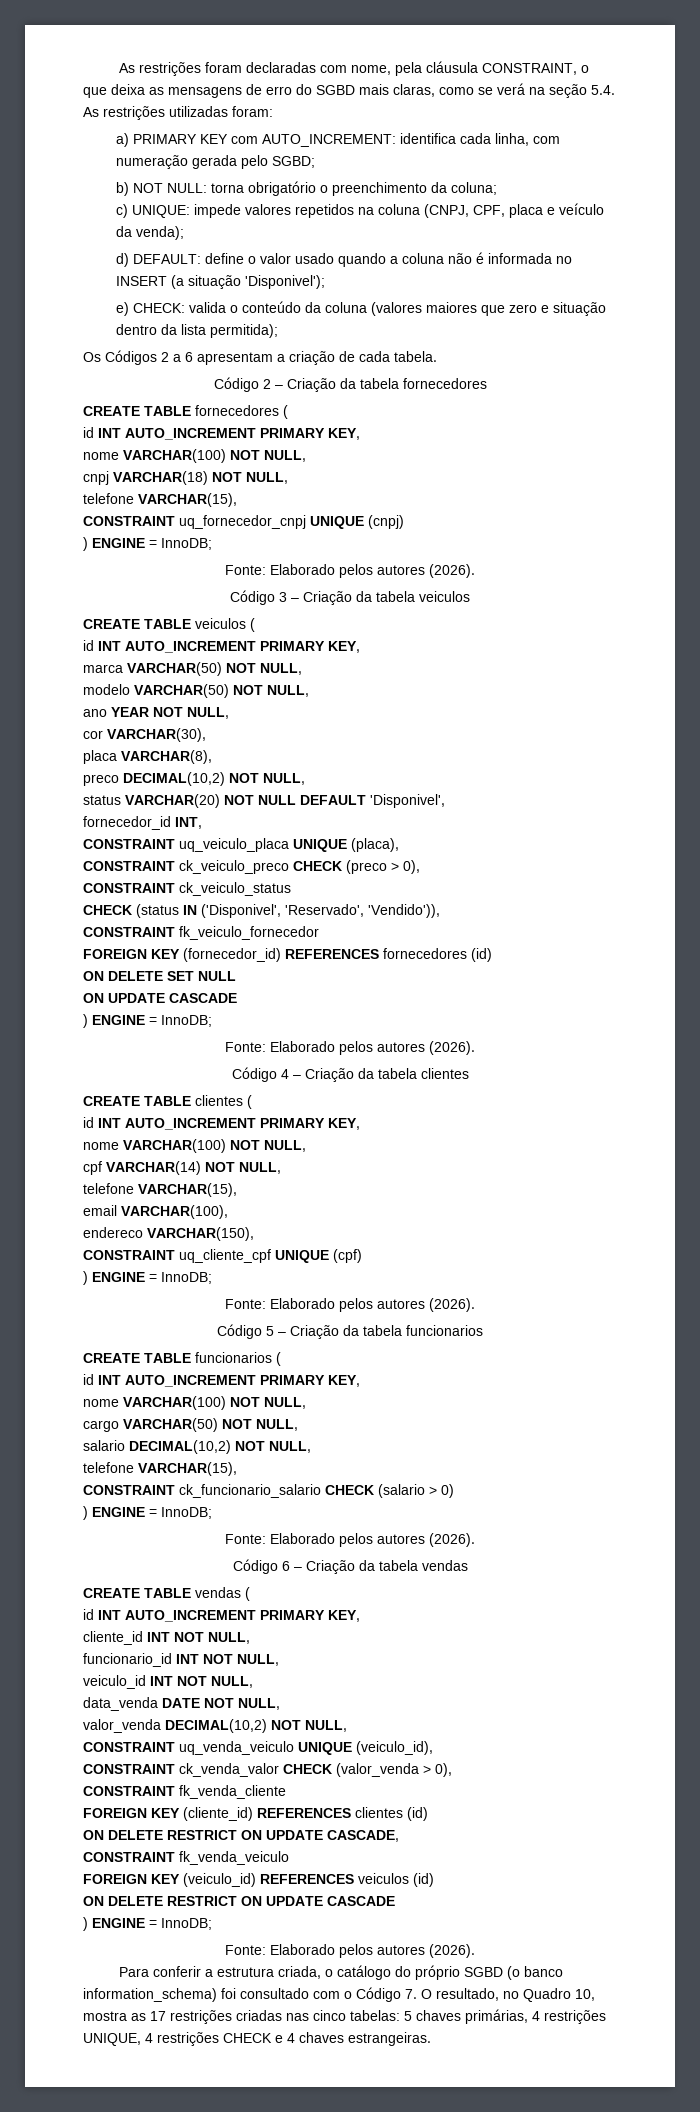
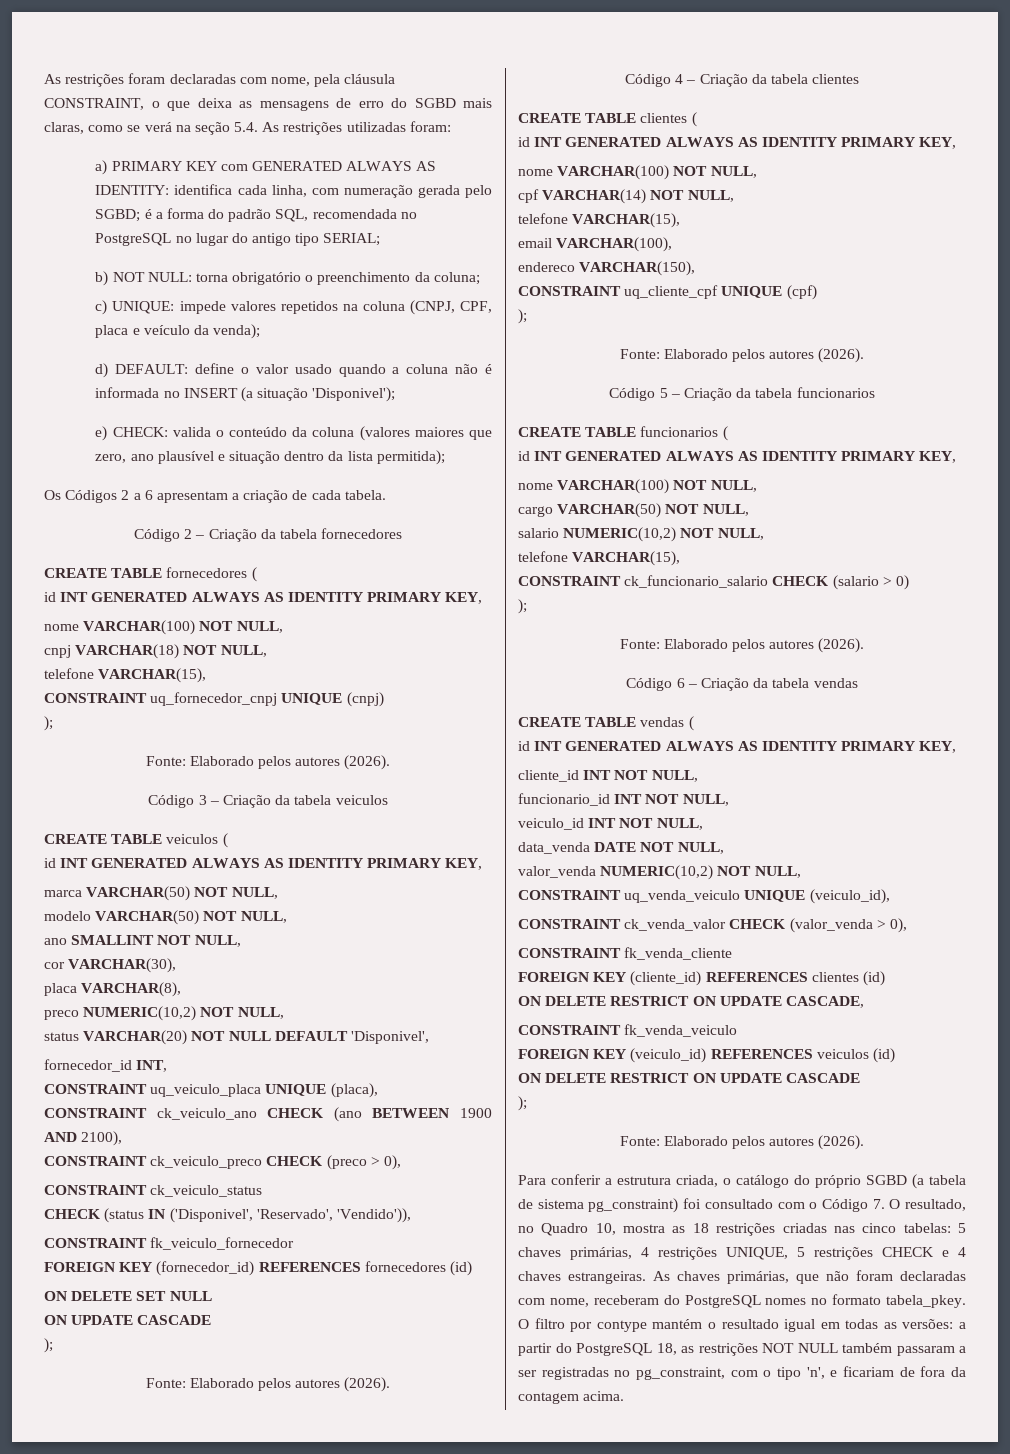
- a) PRIMARY KEY com AUTO_INCREMENT: identifica cada linha, com numeração gerada pelo SGBD;
+ a) PRIMARY KEY com GENERATED ALWAYS AS IDENTITY: identifica cada linha, com numeração gerada pelo SGBD; é a forma do padrão SQL, recomendada no PostgreSQL no lugar do antigo tipo SERIAL;
- e) CHECK: valida o conteúdo da coluna (valores maiores que zero e situação dentro da lista permitida);
+ e) CHECK: valida o conteúdo da coluna (valores maiores que zero, ano plausível e situação dentro da lista permitida);
  CREATE TABLE fornecedores (
- id INT AUTO_INCREMENT PRIMARY KEY,
+ id INT GENERATED ALWAYS AS IDENTITY PRIMARY KEY,
  CONSTRAINT uq_fornecedor_cnpj UNIQUE (cnpj)
- ) ENGINE = InnoDB;
+ );
  CREATE TABLE veiculos (
- id INT AUTO_INCREMENT PRIMARY KEY,
+ id INT GENERATED ALWAYS AS IDENTITY PRIMARY KEY,
- ano YEAR NOT NULL,
+ ano SMALLINT NOT NULL,
- preco DECIMAL(10,2) NOT NULL,
+ preco NUMERIC(10,2) NOT NULL,
+ CONSTRAINT ck_veiculo_ano CHECK (ano BETWEEN 1900 AND 2100),
  ON DELETE SET NULL
  ON UPDATE CASCADE
- ) ENGINE = InnoDB;
+ );
  CREATE TABLE clientes (
- id INT AUTO_INCREMENT PRIMARY KEY,
+ id INT GENERATED ALWAYS AS IDENTITY PRIMARY KEY,
  CONSTRAINT uq_cliente_cpf UNIQUE (cpf)
- ) ENGINE = InnoDB;
+ );
  CREATE TABLE funcionarios (
- id INT AUTO_INCREMENT PRIMARY KEY,
+ id INT GENERATED ALWAYS AS IDENTITY PRIMARY KEY,
- salario DECIMAL(10,2) NOT NULL,
+ salario NUMERIC(10,2) NOT NULL,
  CONSTRAINT ck_funcionario_salario CHECK (salario > 0)
- ) ENGINE = InnoDB;
+ );
  CREATE TABLE vendas (
- id INT AUTO_INCREMENT PRIMARY KEY,
+ id INT GENERATED ALWAYS AS IDENTITY PRIMARY KEY,
- valor_venda DECIMAL(10,2) NOT NULL,
+ valor_venda NUMERIC(10,2) NOT NULL,
  ON DELETE RESTRICT ON UPDATE CASCADE
- ) ENGINE = InnoDB;
+ );
- Para conferir a estrutura criada, o catálogo do próprio SGBD (o banco information_schema) foi consultado com o Código 7. O resultado, no Quadro 10, mostra as 17 restrições criadas nas cinco tabelas: 5 chaves primárias, 4 restrições UNIQUE, 4 restrições CHECK e 4 chaves estrangeiras.
+ Para conferir a estrutura criada, o catálogo do próprio SGBD (a tabela de sistema pg_constraint) foi consultado com o Código 7. O resultado, no Quadro 10, mostra as 18 restrições criadas nas cinco tabelas: 5 chaves primárias, 4 restrições UNIQUE, 5 restrições CHECK e 4 chaves estrangeiras.
+ As chaves primárias, que não foram declaradas com nome, receberam do PostgreSQL nomes no formato tabela_pkey. O filtro por contype mantém o resultado igual em todas as versões: a partir do PostgreSQL 18, as restrições NOT NULL também passaram a ser registradas no pg_constraint, com o tipo 'n', e ficariam de fora da contagem acima.

